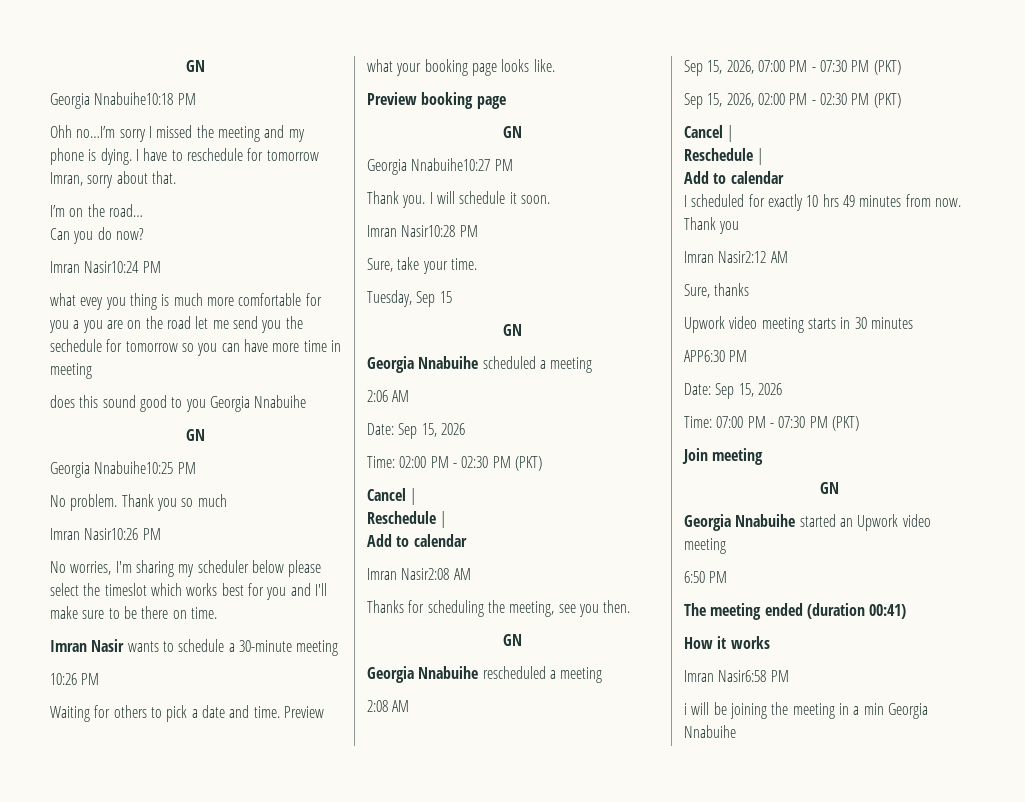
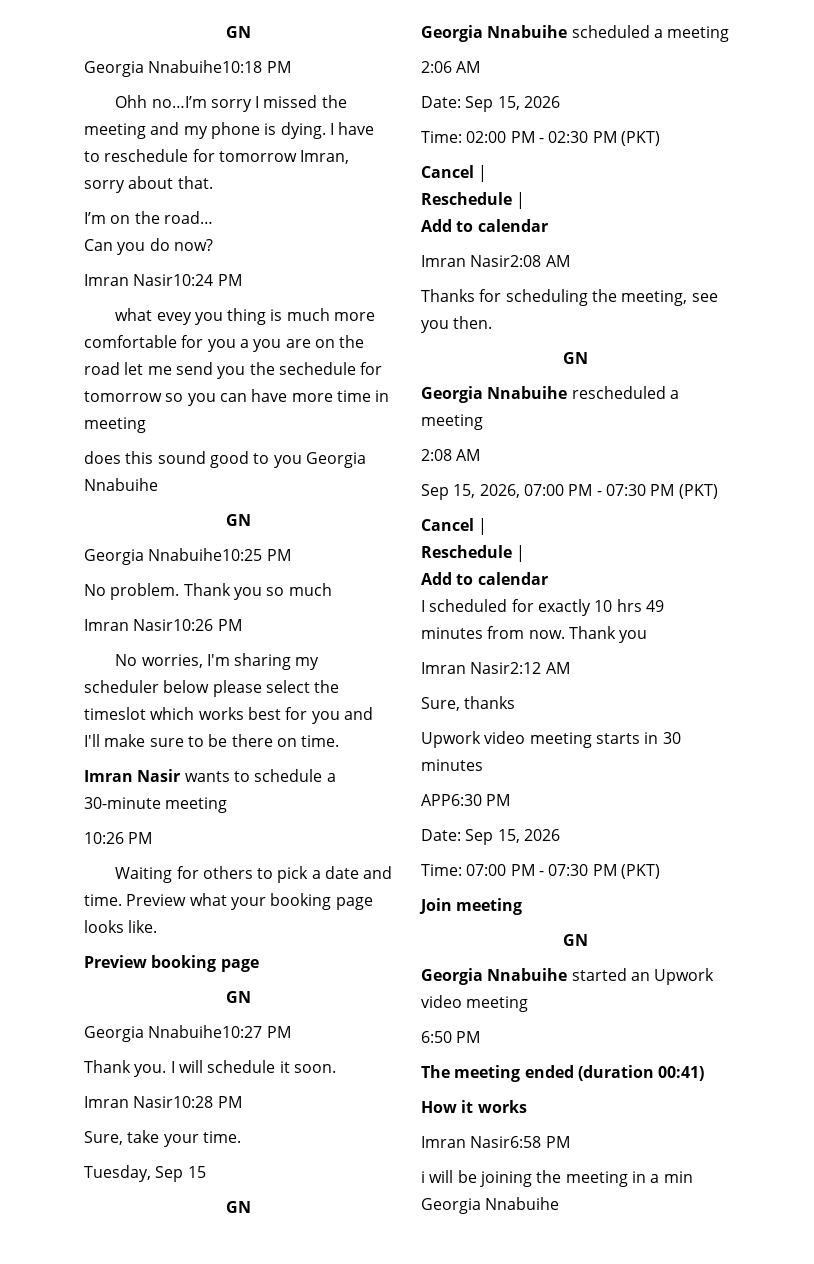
- Sep 15, 2026, 02:00 PM - 02:30 PM (PKT)

